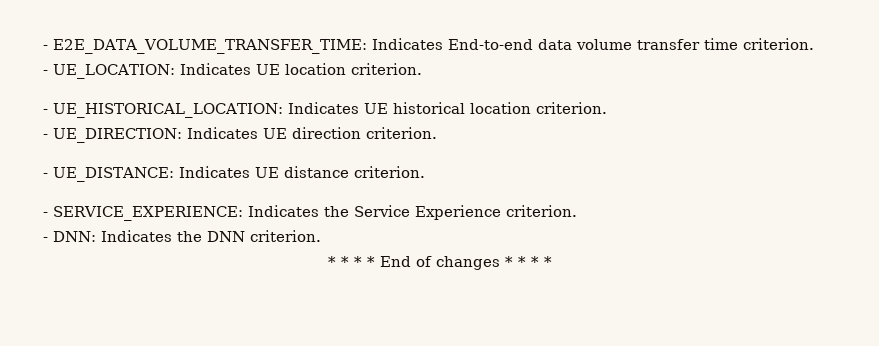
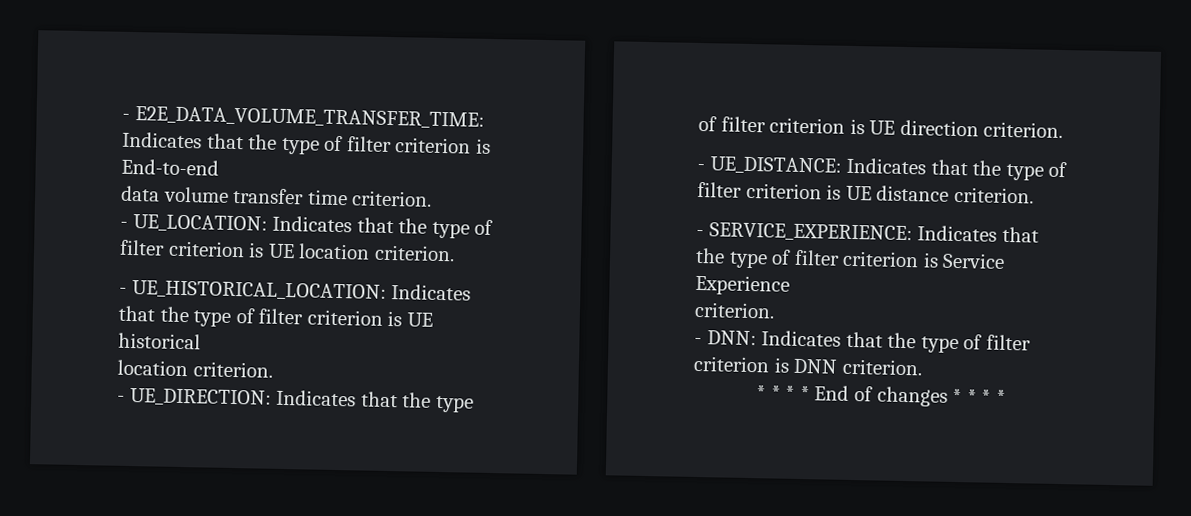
- - E2E_DATA_VOLUME_TRANSFER_TIME: Indicates End-to-end data volume transfer time criterion.
+ - E2E_DATA_VOLUME_TRANSFER_TIME: Indicates that the type of filter criterion is End-to-end
+ data volume transfer time criterion.
- - UE_LOCATION: Indicates UE location criterion.
+ - UE_LOCATION: Indicates that the type of filter criterion is UE location criterion.
- - UE_HISTORICAL_LOCATION: Indicates UE historical location criterion.
+ - UE_HISTORICAL_LOCATION: Indicates that the type of filter criterion is UE historical
+ location criterion.
- - UE_DIRECTION: Indicates UE direction criterion.
+ - UE_DIRECTION: Indicates that the type of filter criterion is UE direction criterion.
- - UE_DISTANCE: Indicates UE distance criterion.
+ - UE_DISTANCE: Indicates that the type of filter criterion is UE distance criterion.
- - SERVICE_EXPERIENCE: Indicates the Service Experience criterion.
+ - SERVICE_EXPERIENCE: Indicates that the type of filter criterion is Service Experience
+ criterion.
- - DNN: Indicates the DNN criterion.
+ - DNN: Indicates that the type of filter criterion is DNN criterion.

